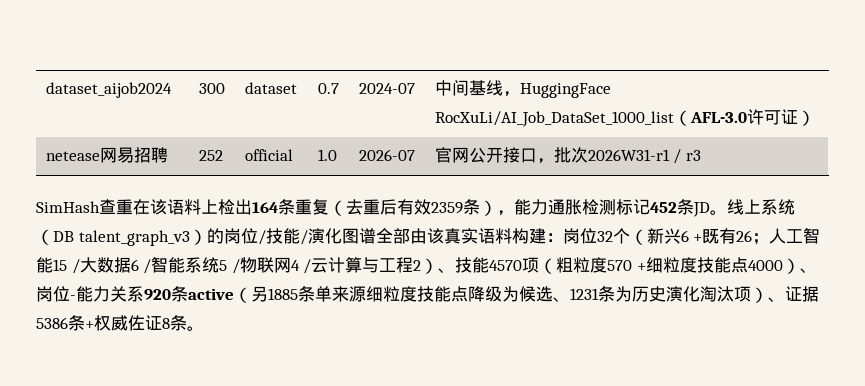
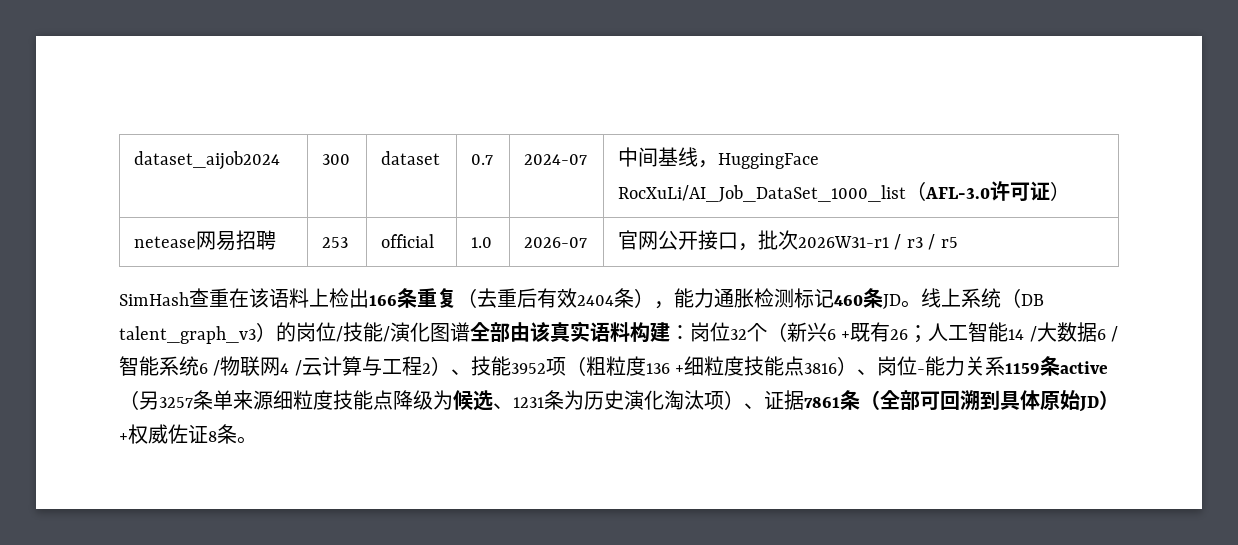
- netease网易招聘 | 252 | official | 1.0 | 2026-07 | 官网公开接口，批次2026W31-r1 / r3
+ netease网易招聘 | 253 | official | 1.0 | 2026-07 | 官网公开接口，批次2026W31-r1 / r3 / r5
- SimHash查重在该语料上检出164条重复（去重后有效2359条），能力通胀检测标记452条JD。
+ SimHash查重在该语料上检出166条重复（去重后有效2404条），能力通胀检测标记460条JD。
- 人工智能15 /大数据6 /智能系统5 /物联网4 /云计算与工程2）、技能4570项（粗粒度570 +细粒度技能点4000）、岗位-能力关系920条active（另1885条单来源细粒度技能点降级为候选、1231条为历史演化淘汰项）、证据5386条+权威佐证8条。
+ 人工智能14 /大数据6 /智能系统6 /物联网4 /云计算与工程2）、技能3952项（粗粒度136 +细粒度技能点3816）、岗位-能力关系1159条active（另3257条单来源细粒度技能点降级为候选、1231条为历史演化淘汰项）、证据7861条（全部可回溯到具体原始JD）+权威佐证8条。

